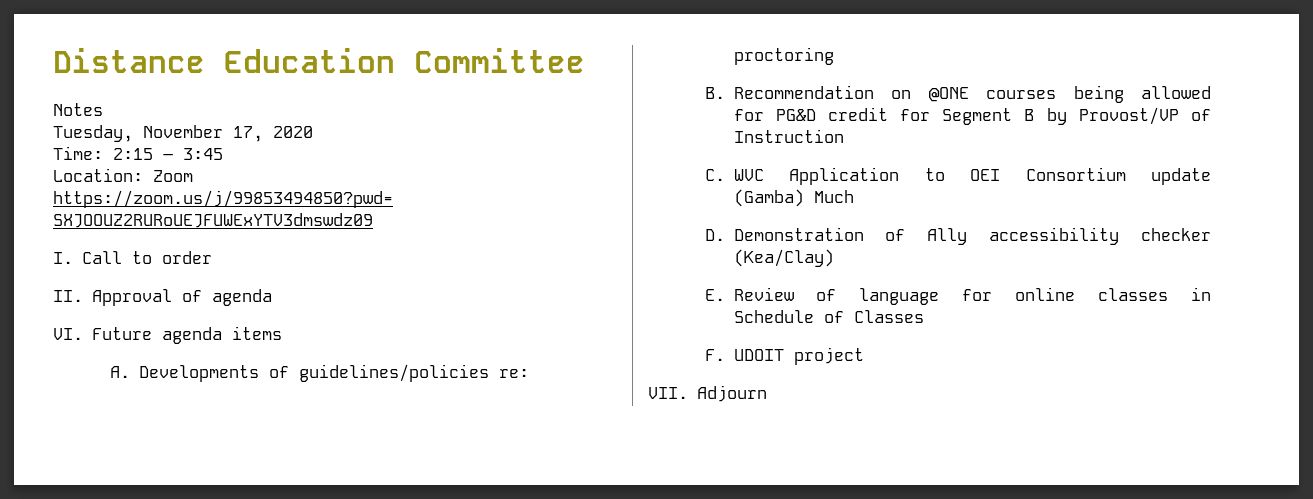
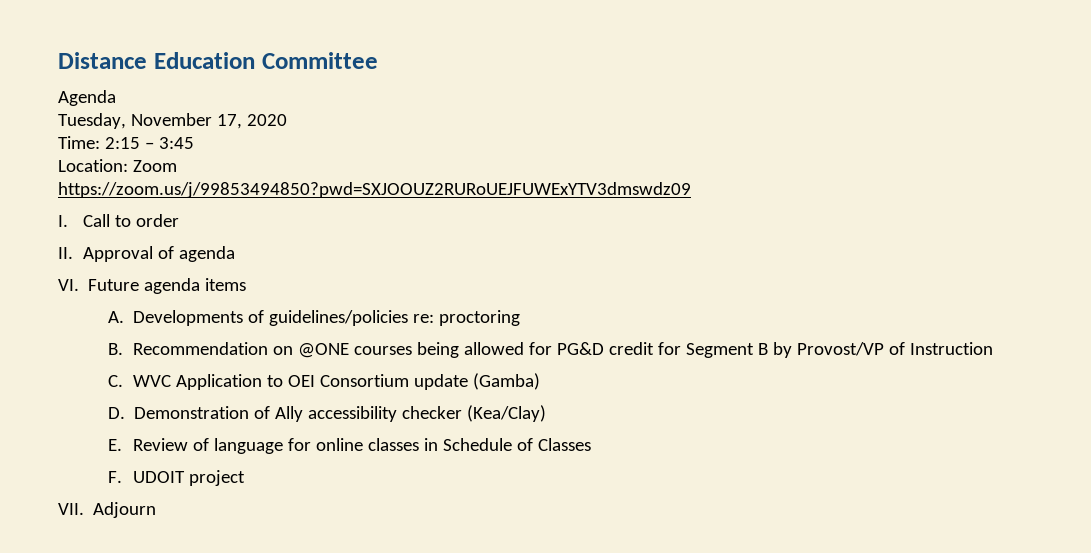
- Notes
+ Agenda
- C. WVC Application to OEI Consortium update (Gamba) Much
+ C. WVC Application to OEI Consortium update (Gamba)

